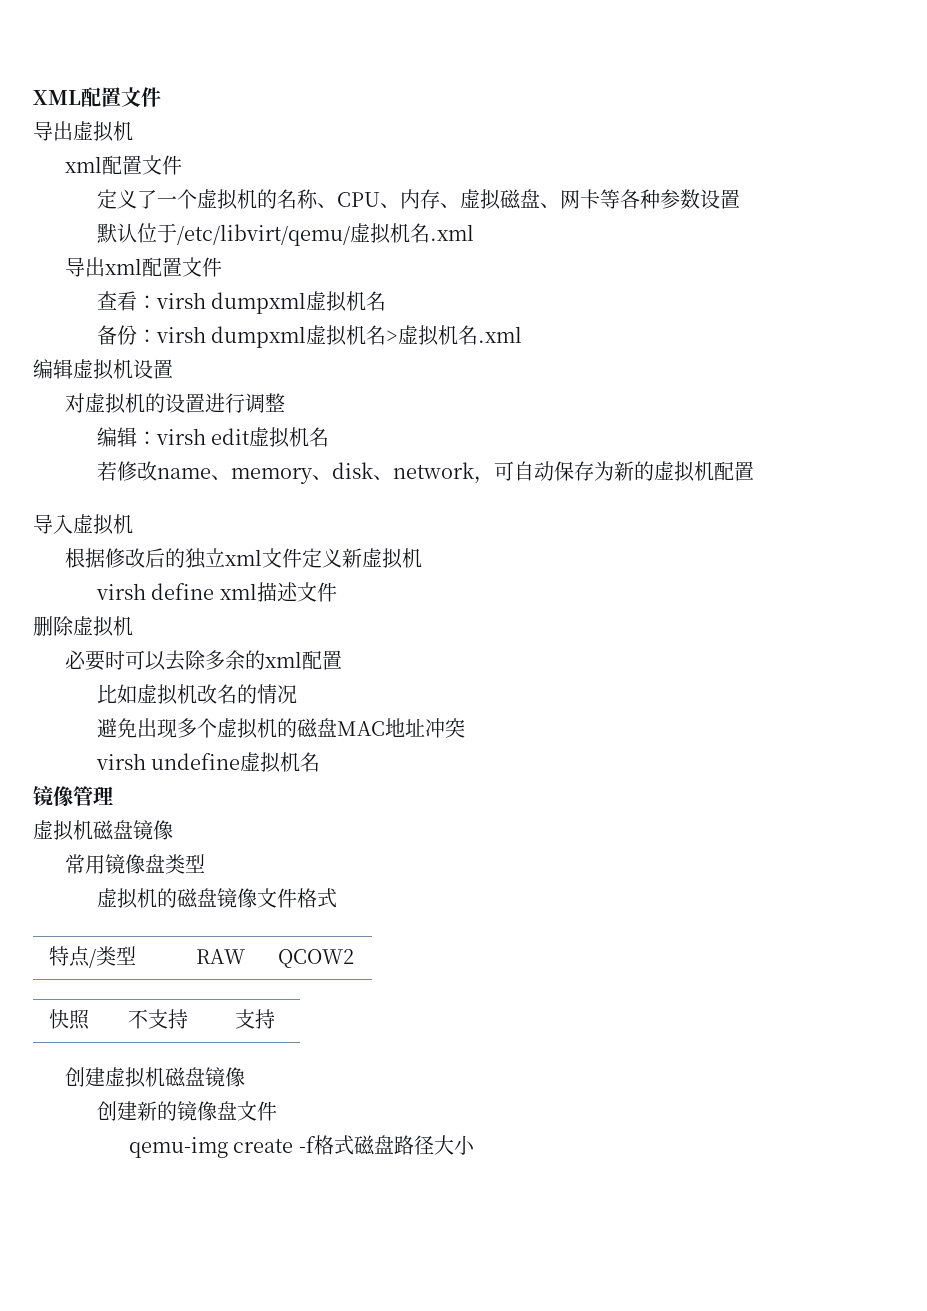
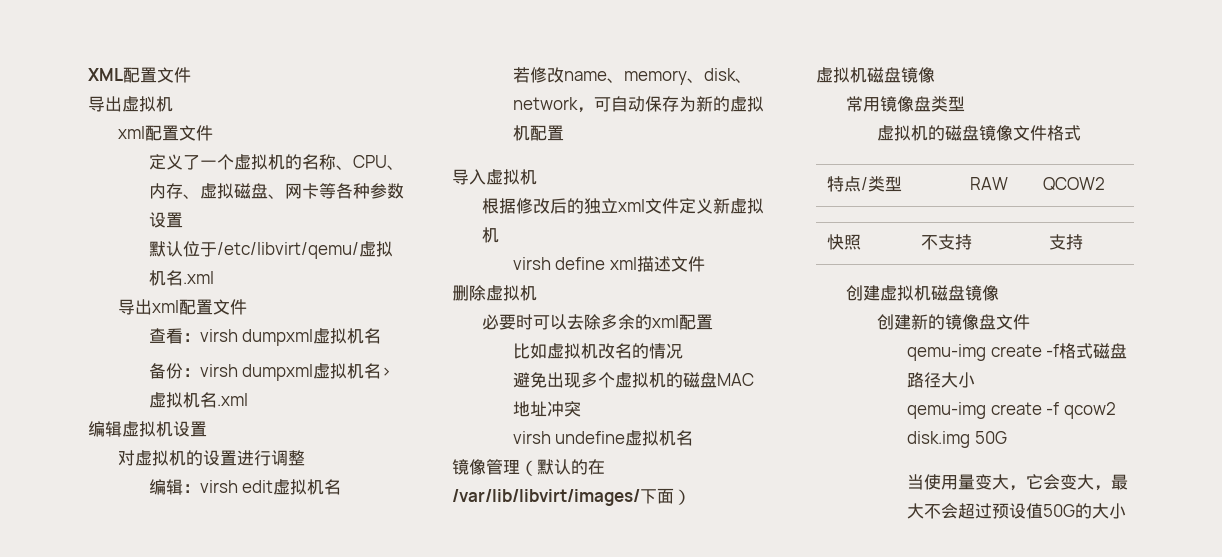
- 镜像管理
+ 镜像管理（默认的在/var/lib/libvirt/images/下面）
+ qemu-img create -f qcow2 disk.img 50G
+ 当使用量变大，它会变大，最大不会超过预设值50G的大小

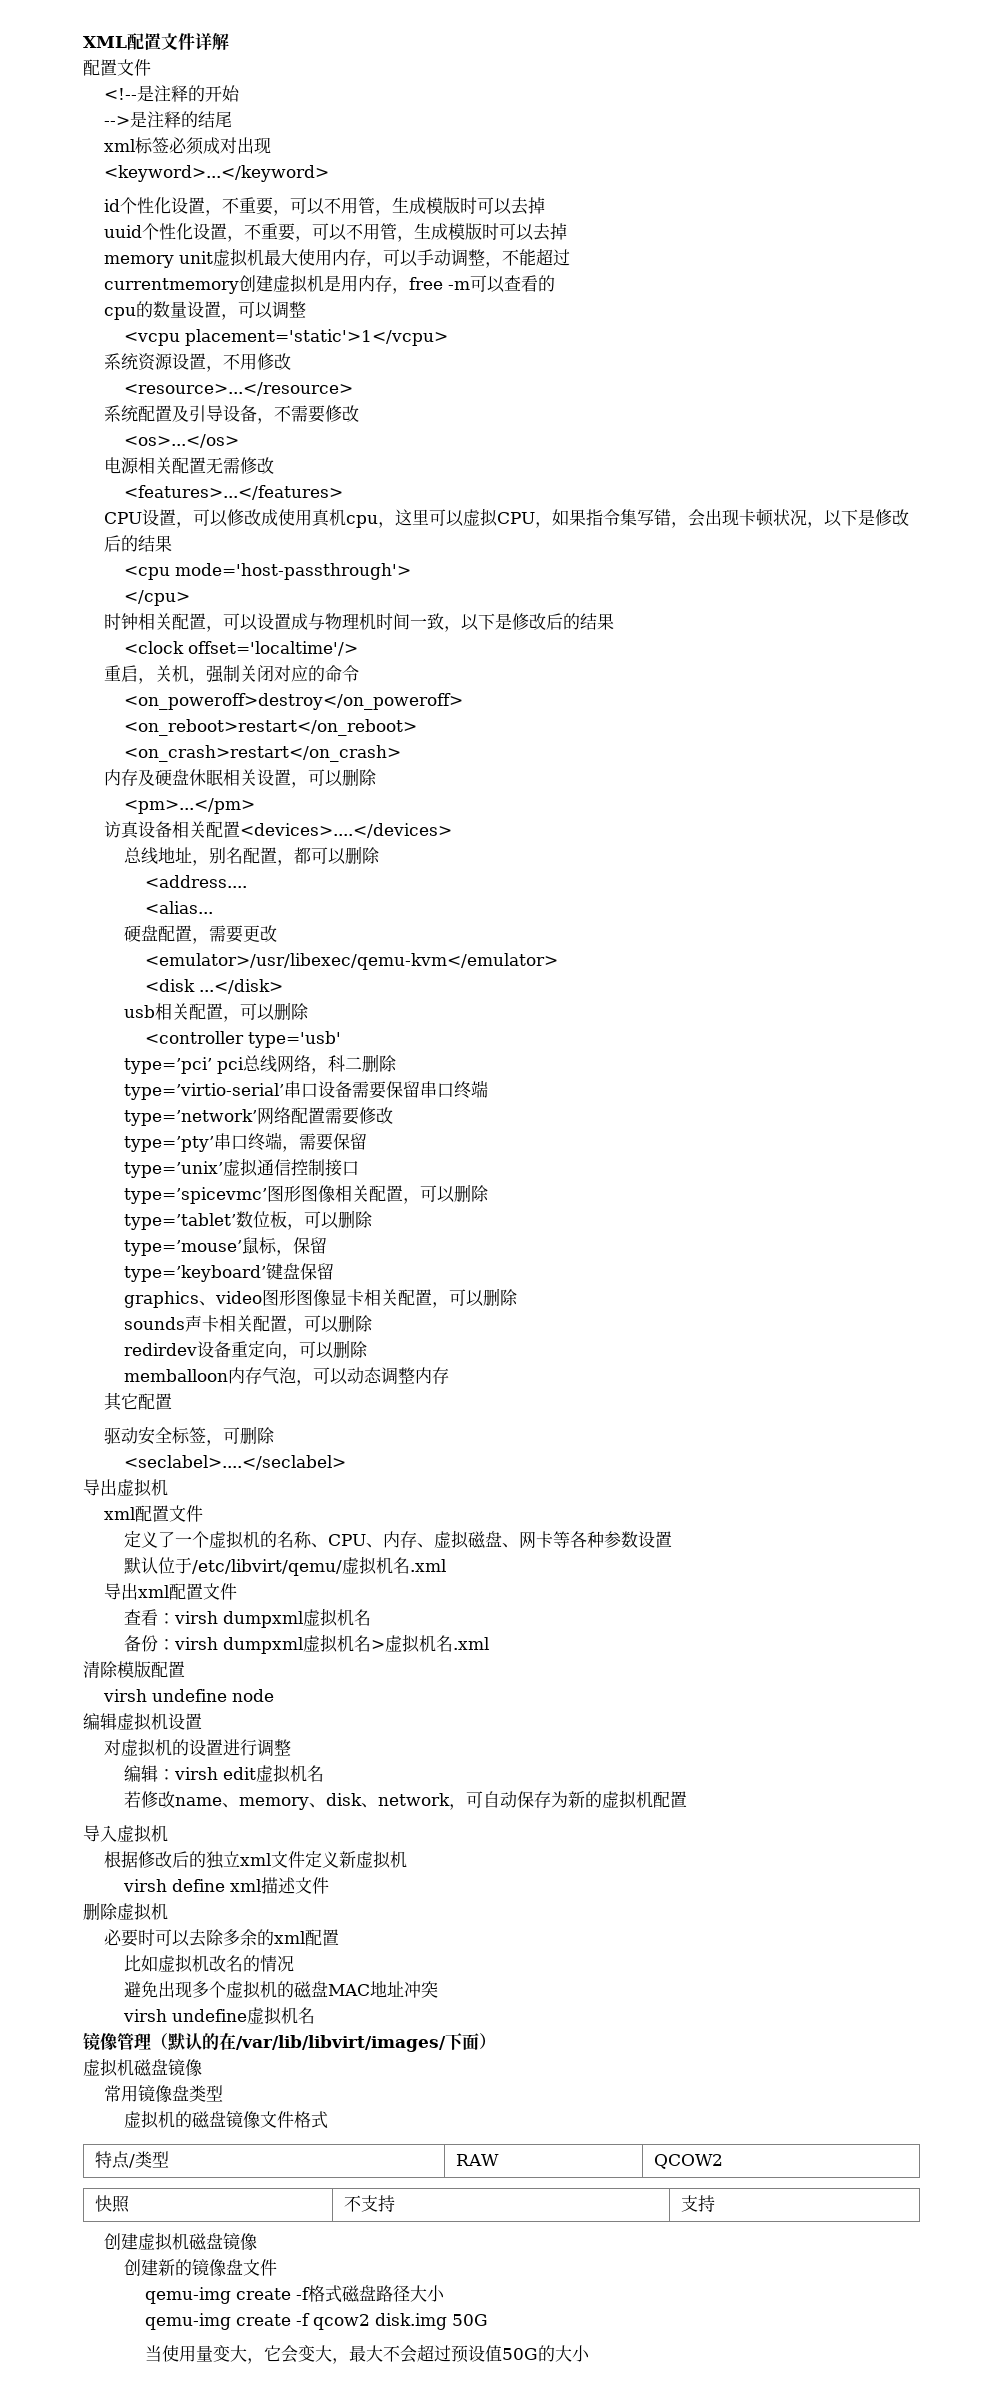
- XML配置文件
+ XML配置文件详解
+ 配置文件
+ <!--是注释的开始
+ -->是注释的结尾
+ xml标签必须成对出现
+ <keyword>...</keyword>
+ id个性化设置，不重要，可以不用管，生成模版时可以去掉
+ uuid个性化设置，不重要，可以不用管，生成模版时可以去掉
+ memory unit虚拟机最大使用内存，可以手动调整，不能超过
+ currentmemory创建虚拟机是用内存，free -m可以查看的
+ cpu的数量设置，可以调整
+ <vcpu placement='static'>1</vcpu>
+ 系统资源设置，不用修改
+ <resource>...</resource>
+ 系统配置及引导设备，不需要修改
+ <os>...</os>
+ 电源相关配置无需修改
+ <features>...</features>
+ CPU设置，可以修改成使用真机cpu，这里可以虚拟CPU，如果指令集写错，会出现卡顿状况，以下是修改后的结果
+ <cpu mode='host-passthrough'>
+ </cpu>
+ 时钟相关配置，可以设置成与物理机时间一致，以下是修改后的结果
+ <clock offset='localtime'/>
+ 重启，关机，强制关闭对应的命令
+ <on_poweroff>destroy</on_poweroff>
+ <on_reboot>restart</on_reboot>
+ <on_crash>restart</on_crash>
+ 内存及硬盘休眠相关设置，可以删除
+ <pm>...</pm>
+ 访真设备相关配置<devices>....</devices>
+ 总线地址，别名配置，都可以删除
+ <address....
+ <alias...
+ 硬盘配置，需要更改
+ <emulator>/usr/libexec/qemu-kvm</emulator>
+ <disk ...</disk>
+ usb相关配置，可以删除
+ <controller type='usb'
+ type=’pci’ pci总线网络，科二删除
+ type=’virtio-serial’串口设备需要保留串口终端
+ type=’network’网络配置需要修改
+ type=’pty’串口终端，需要保留
+ type=’unix’虚拟通信控制接口
+ type=’spicevmc’图形图像相关配置，可以删除
+ type=’tablet’数位板，可以删除
+ type=’mouse’鼠标，保留
+ type=’keyboard’键盘保留
+ graphics、video图形图像显卡相关配置，可以删除
+ sounds声卡相关配置，可以删除
+ redirdev设备重定向，可以删除
+ memballoon内存气泡，可以动态调整内存
+ 其它配置
+ 驱动安全标签，可删除
+ <seclabel>....</seclabel>
+ 清除模版配置
+ virsh undefine node

